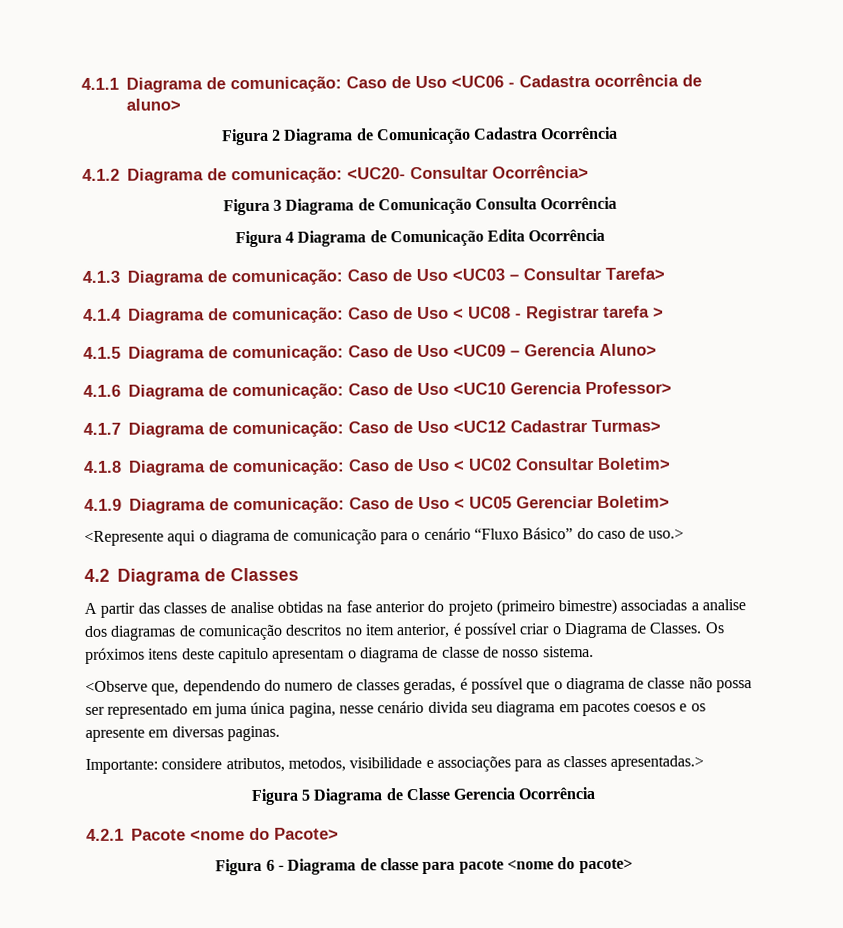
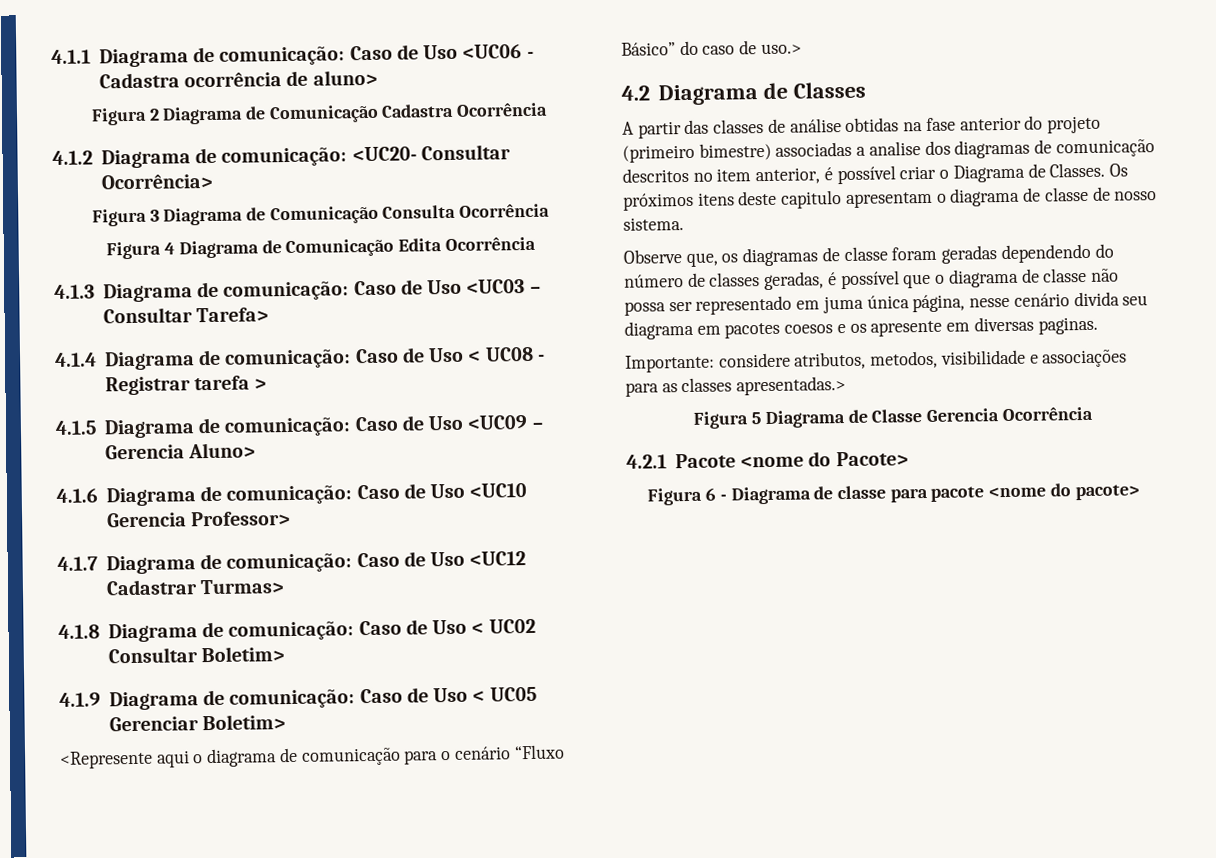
- A partir das classes de analise obtidas na fase anterior do projeto (primeiro bimestre) associadas a analise dos diagramas de comunicação descritos no item anterior, é possível criar o Diagrama de Classes.
+ A partir das classes de análise obtidas na fase anterior do projeto (primeiro bimestre) associadas a analise dos diagramas de comunicação descritos no item anterior, é possível criar o Diagrama de Classes.
- <Observe que, dependendo do numero de classes geradas, é possível que o diagrama de classe não possa ser representado em juma única pagina, nesse cenário divida seu diagrama em pacotes coesos e os apresente em diversas paginas.
+ Observe que, os diagramas de classe foram geradas dependendo do número de classes geradas, é possível que o diagrama de classe não possa ser representado em juma única página, nesse cenário divida seu diagrama em pacotes coesos e os apresente em diversas paginas.

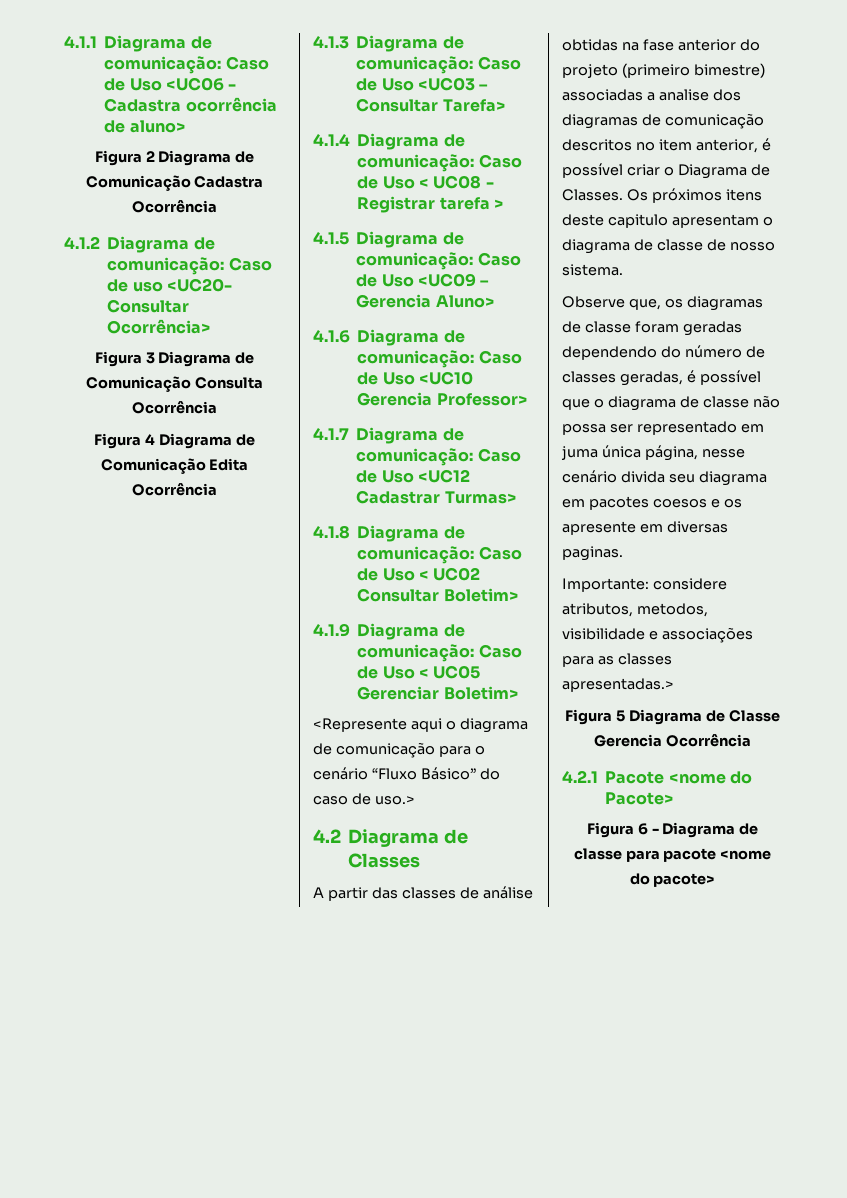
- 4.1.2 Diagrama de comunicação: <UC20- Consultar Ocorrência>
+ 4.1.2 Diagrama de comunicação: Caso de uso <UC20- Consultar Ocorrência>

